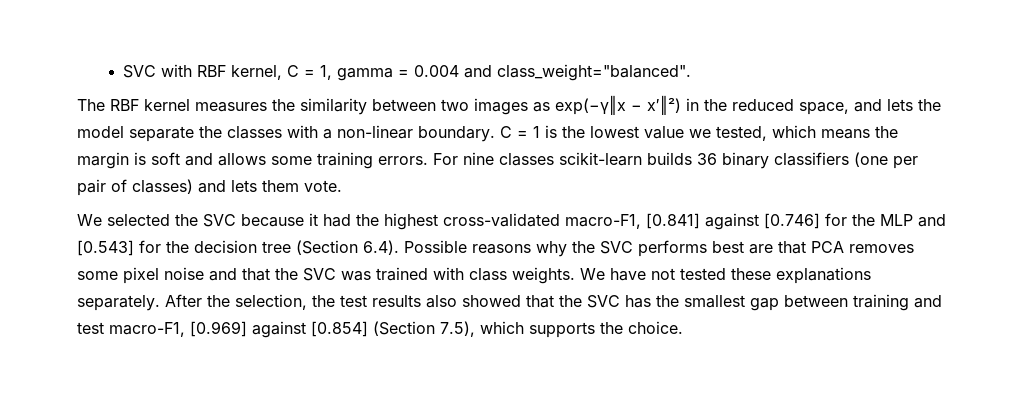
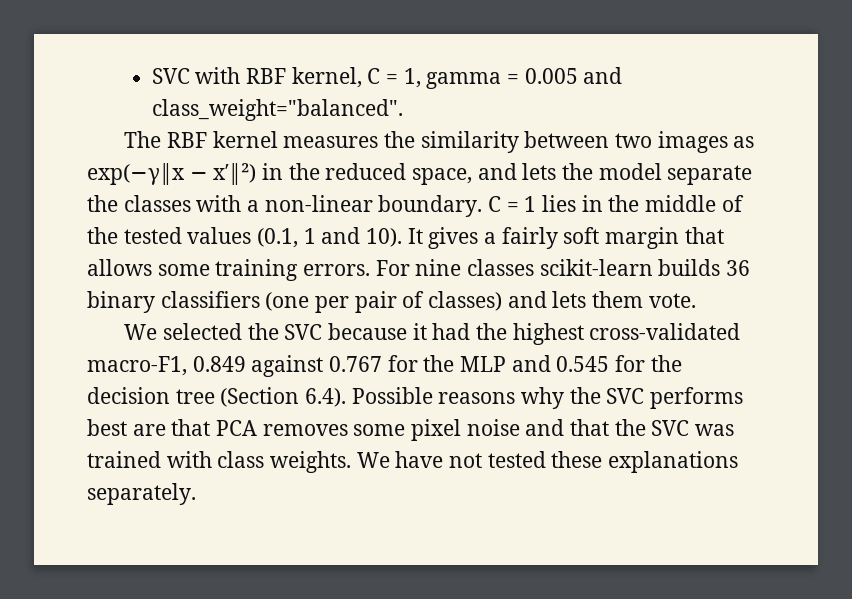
- SVC with RBF kernel, C = 1, gamma = 0.004 and class_weight="balanced".
+ SVC with RBF kernel, C = 1, gamma = 0.005 and class_weight="balanced".
- C = 1 is the lowest value we tested, which means the margin is soft and allows some training errors.
+ C = 1 lies in the middle of the tested values (0.1, 1 and 10). It gives a fairly soft margin that allows some training errors.
- We selected the SVC because it had the highest cross-validated macro-F1, [0.841] against [0.746] for the MLP and [0.543] for the decision tree (Section 6.4). Possible reasons why the SVC performs best are that PCA removes some pixel noise and that the SVC was trained with class weights.
+ We selected the SVC because it had the highest cross-validated macro-F1, 0.849 against 0.767 for the MLP and 0.545 for the decision tree (Section 6.4). Possible reasons why the SVC performs best are that PCA removes some pixel noise and that the SVC was trained with class weights.
- After the selection, the test results also showed that the SVC has the smallest gap between training and test macro-F1, [0.969] against [0.854] (Section 7.5), which supports the choice.

